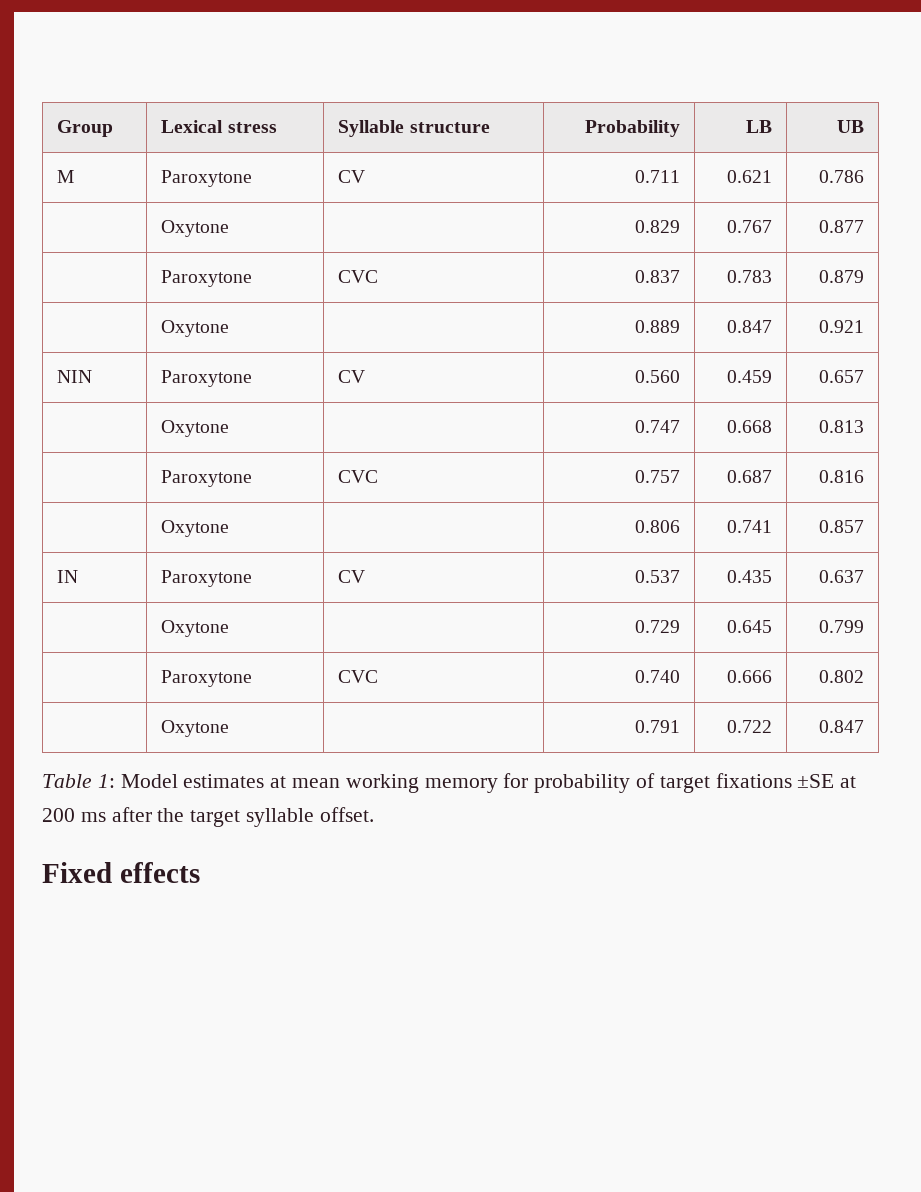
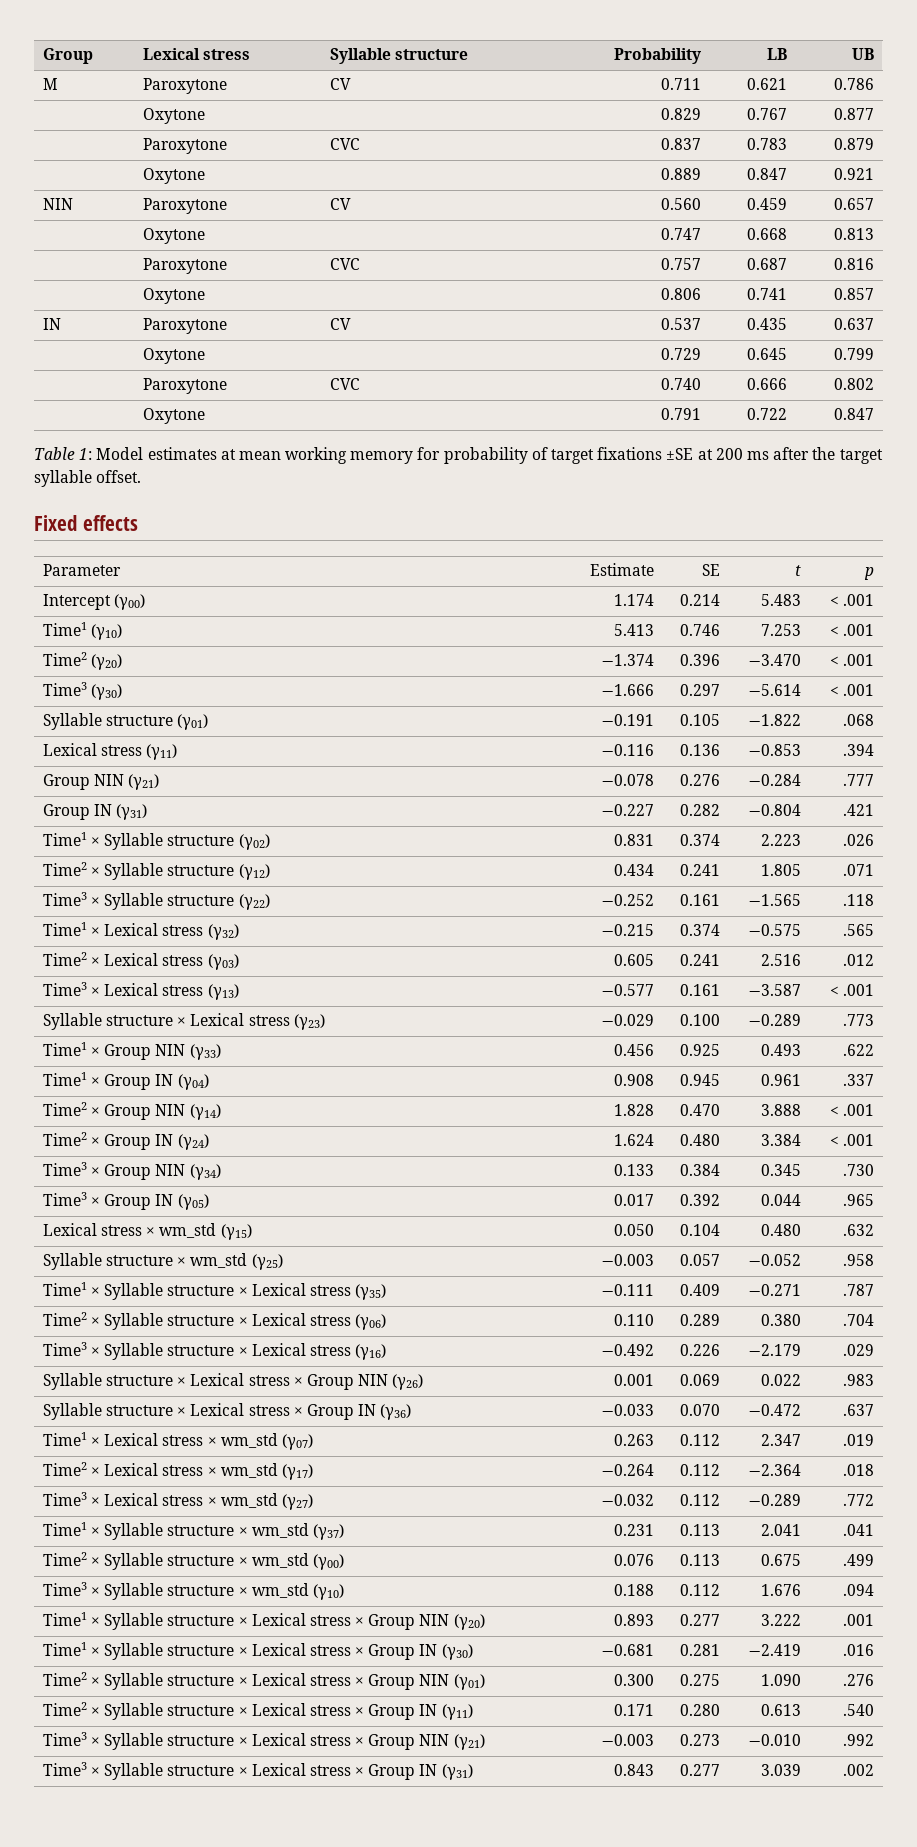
+ Parameter | Estimate | SE | t | p
+ Intercept (γ00) | 1.174 | 0.214 | 5.483 | < .001
+ Time1 (γ10) | 5.413 | 0.746 | 7.253 | < .001
+ Time2 (γ20) | −1.374 | 0.396 | −3.470 | < .001
+ Time3 (γ30) | −1.666 | 0.297 | −5.614 | < .001
+ Syllable structure (γ01) | −0.191 | 0.105 | −1.822 | .068
+ Lexical stress (γ11) | −0.116 | 0.136 | −0.853 | .394
+ Group NIN (γ21) | −0.078 | 0.276 | −0.284 | .777
+ Group IN (γ31) | −0.227 | 0.282 | −0.804 | .421
+ Time1 × Syllable structure (γ02) | 0.831 | 0.374 | 2.223 | .026
+ Time2 × Syllable structure (γ12) | 0.434 | 0.241 | 1.805 | .071
+ Time3 × Syllable structure (γ22) | −0.252 | 0.161 | −1.565 | .118
+ Time1 × Lexical stress (γ32) | −0.215 | 0.374 | −0.575 | .565
+ Time2 × Lexical stress (γ03) | 0.605 | 0.241 | 2.516 | .012
+ Time3 × Lexical stress (γ13) | −0.577 | 0.161 | −3.587 | < .001
+ Syllable structure × Lexical stress (γ23) | −0.029 | 0.100 | −0.289 | .773
+ Time1 × Group NIN (γ33) | 0.456 | 0.925 | 0.493 | .622
+ Time1 × Group IN (γ04) | 0.908 | 0.945 | 0.961 | .337
+ Time2 × Group NIN (γ14) | 1.828 | 0.470 | 3.888 | < .001
+ Time2 × Group IN (γ24) | 1.624 | 0.480 | 3.384 | < .001
+ Time3 × Group NIN (γ34) | 0.133 | 0.384 | 0.345 | .730
+ Time3 × Group IN (γ05) | 0.017 | 0.392 | 0.044 | .965
+ Lexical stress × wm_std (γ15) | 0.050 | 0.104 | 0.480 | .632
+ Syllable structure × wm_std (γ25) | −0.003 | 0.057 | −0.052 | .958
+ Time1 × Syllable structure × Lexical stress (γ35) | −0.111 | 0.409 | −0.271 | .787
+ Time2 × Syllable structure × Lexical stress (γ06) | 0.110 | 0.289 | 0.380 | .704
+ Time3 × Syllable structure × Lexical stress (γ16) | −0.492 | 0.226 | −2.179 | .029
+ Syllable structure × Lexical stress × Group NIN (γ26) | 0.001 | 0.069 | 0.022 | .983
+ Syllable structure × Lexical stress × Group IN (γ36) | −0.033 | 0.070 | −0.472 | .637
+ Time1 × Lexical stress × wm_std (γ07) | 0.263 | 0.112 | 2.347 | .019
+ Time2 × Lexical stress × wm_std (γ17) | −0.264 | 0.112 | −2.364 | .018
+ Time3 × Lexical stress × wm_std (γ27) | −0.032 | 0.112 | −0.289 | .772
+ Time1 × Syllable structure × wm_std (γ37) | 0.231 | 0.113 | 2.041 | .041
+ Time2 × Syllable structure × wm_std (γ00) | 0.076 | 0.113 | 0.675 | .499
+ Time3 × Syllable structure × wm_std (γ10) | 0.188 | 0.112 | 1.676 | .094
+ Time1 × Syllable structure × Lexical stress × Group NIN (γ20) | 0.893 | 0.277 | 3.222 | .001
+ Time1 × Syllable structure × Lexical stress × Group IN (γ30) | −0.681 | 0.281 | −2.419 | .016
+ Time2 × Syllable structure × Lexical stress × Group NIN (γ01) | 0.300 | 0.275 | 1.090 | .276
+ Time2 × Syllable structure × Lexical stress × Group IN (γ11) | 0.171 | 0.280 | 0.613 | .540
+ Time3 × Syllable structure × Lexical stress × Group NIN (γ21) | −0.003 | 0.273 | −0.010 | .992
+ Time3 × Syllable structure × Lexical stress × Group IN (γ31) | 0.843 | 0.277 | 3.039 | .002

